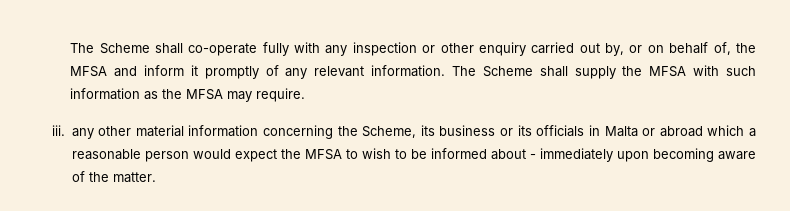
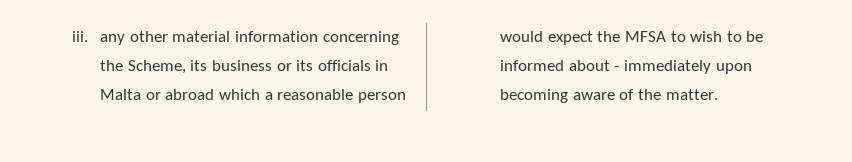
- The Scheme shall co-operate fully with any inspection or other enquiry carried out by, or on behalf of, the MFSA and inform it promptly of any relevant information. The Scheme shall supply the MFSA with such information as the MFSA may require.

